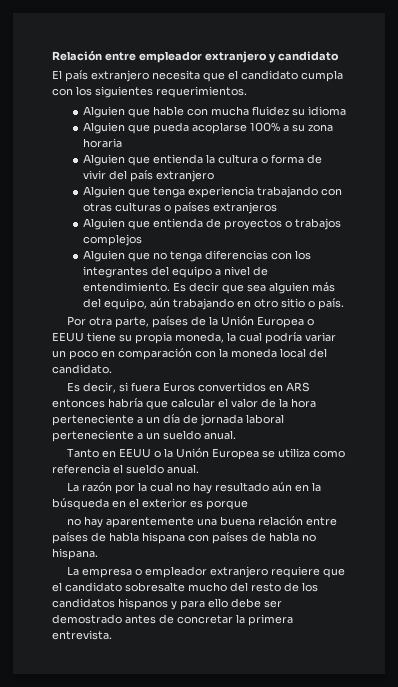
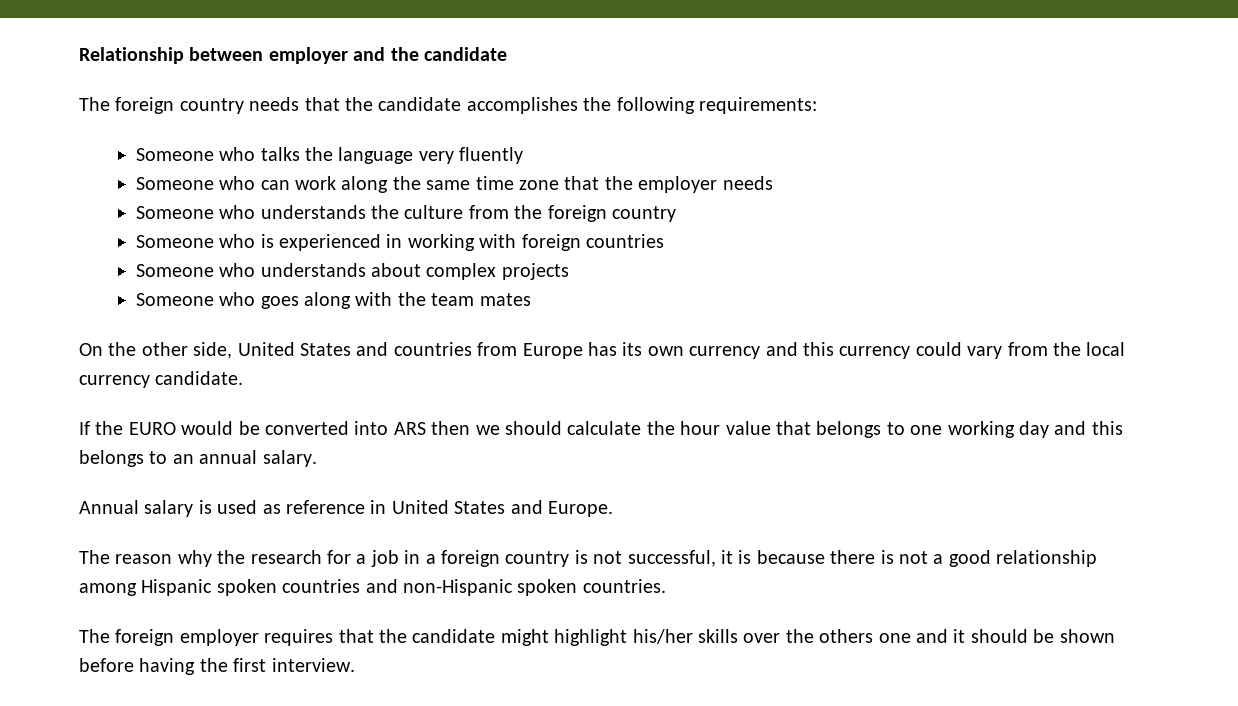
- Relación entre empleador extranjero y candidato
- El país extranjero necesita que el candidato cumpla con los siguientes requerimientos.
- Alguien que hable con mucha fluidez su idioma
- Alguien que pueda acoplarse 100% a su zona horaria
- Alguien que entienda la cultura o forma de vivir del país extranjero
- Alguien que tenga experiencia trabajando con otras culturas o países extranjeros
- Alguien que entienda de proyectos o trabajos complejos
- Alguien que no tenga diferencias con los integrantes del equipo a nivel de entendimiento. Es decir que sea alguien más del equipo, aún trabajando en otro sitio o país.
- Por otra parte, países de la Unión Europea o EEUU tiene su propia moneda, la cual podría variar un poco en comparación con la moneda local del candidato.
- Es decir, si fuera Euros convertidos en ARS entonces habría que calcular el valor de la hora perteneciente a un día de jornada laboral perteneciente a un sueldo anual.
- Tanto en EEUU o la Unión Europea se utiliza como referencia el sueldo anual.
- La razón por la cual no hay resultado aún en la búsqueda en el exterior es porque
- no hay aparentemente una buena relación entre países de habla hispana con países de habla no hispana.
- La empresa o empleador extranjero requiere que el candidato sobresalte mucho del resto de los candidatos hispanos y para ello debe ser demostrado antes de concretar la primera entrevista.
+ Relationship between employer and the candidate
+ The foreign country needs that the candidate accomplishes the following requirements:
+ Someone who talks the language very fluently
+ Someone who can work along the same time zone that the employer needs
+ Someone who understands the culture from the foreign country
+ Someone who is experienced in working with foreign countries
+ Someone who understands about complex projects
+ Someone who goes along with the team mates
+ On the other side, United States and countries from Europe has its own currency and this currency could vary from the local currency candidate.
+ If the EURO would be converted into ARS then we should calculate the hour value that belongs to one working day and this belongs to an annual salary.
+ Annual salary is used as reference in United States and Europe.
+ The reason why the research for a job in a foreign country is not successful, it is because there is not a good relationship among Hispanic spoken countries and non-Hispanic spoken countries.
+ The foreign employer requires that the candidate might highlight his/her skills over the others one and it should be shown before having the first interview.

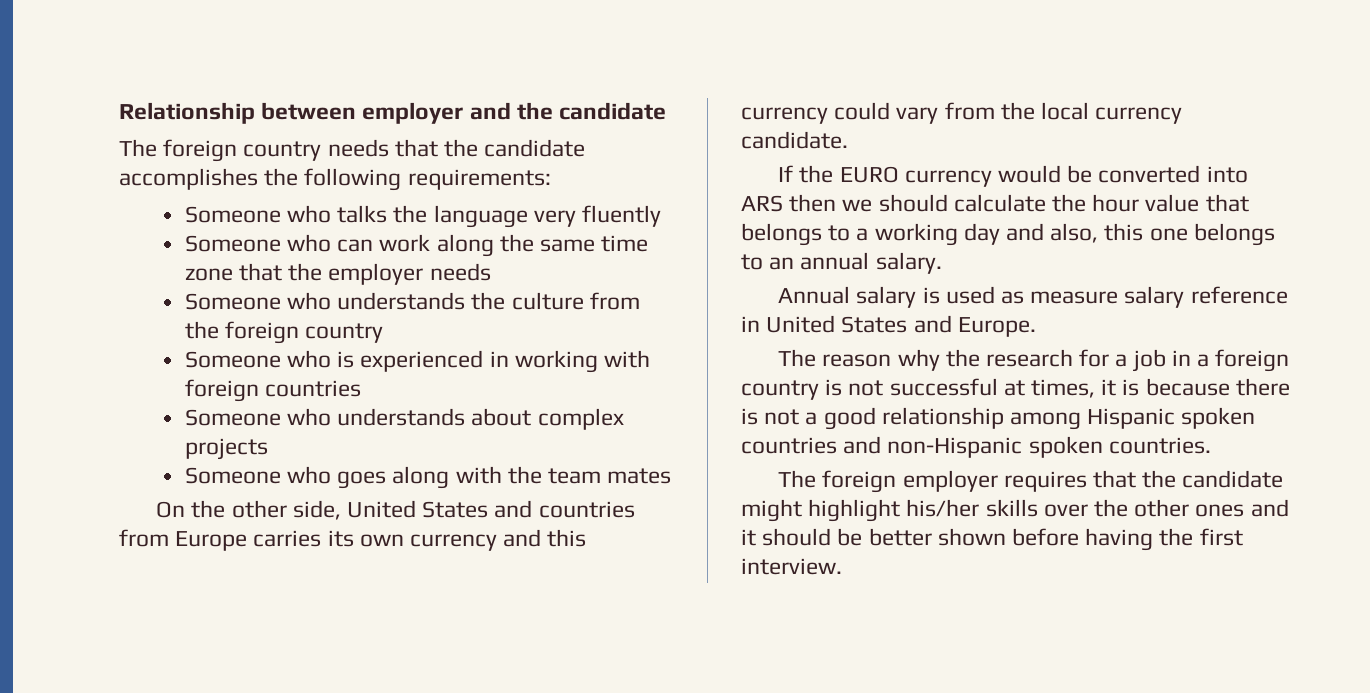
- On the other side, United States and countries from Europe has its own currency and this currency could vary from the local currency candidate.
+ On the other side, United States and countries from Europe carries its own currency and this currency could vary from the local currency candidate.
- If the EURO would be converted into ARS then we should calculate the hour value that belongs to one working day and this belongs to an annual salary.
+ If the EURO currency would be converted into ARS then we should calculate the hour value that belongs to a working day and also, this one belongs to an annual salary.
- Annual salary is used as reference in United States and Europe.
+ Annual salary is used as measure salary reference in United States and Europe.
- The reason why the research for a job in a foreign country is not successful, it is because there is not a good relationship among Hispanic spoken countries and non-Hispanic spoken countries.
+ The reason why the research for a job in a foreign country is not successful at times, it is because there is not a good relationship among Hispanic spoken countries and non-Hispanic spoken countries.
- The foreign employer requires that the candidate might highlight his/her skills over the others one and it should be shown before having the first interview.
+ The foreign employer requires that the candidate might highlight his/her skills over the other ones and it should be better shown before having the first interview.

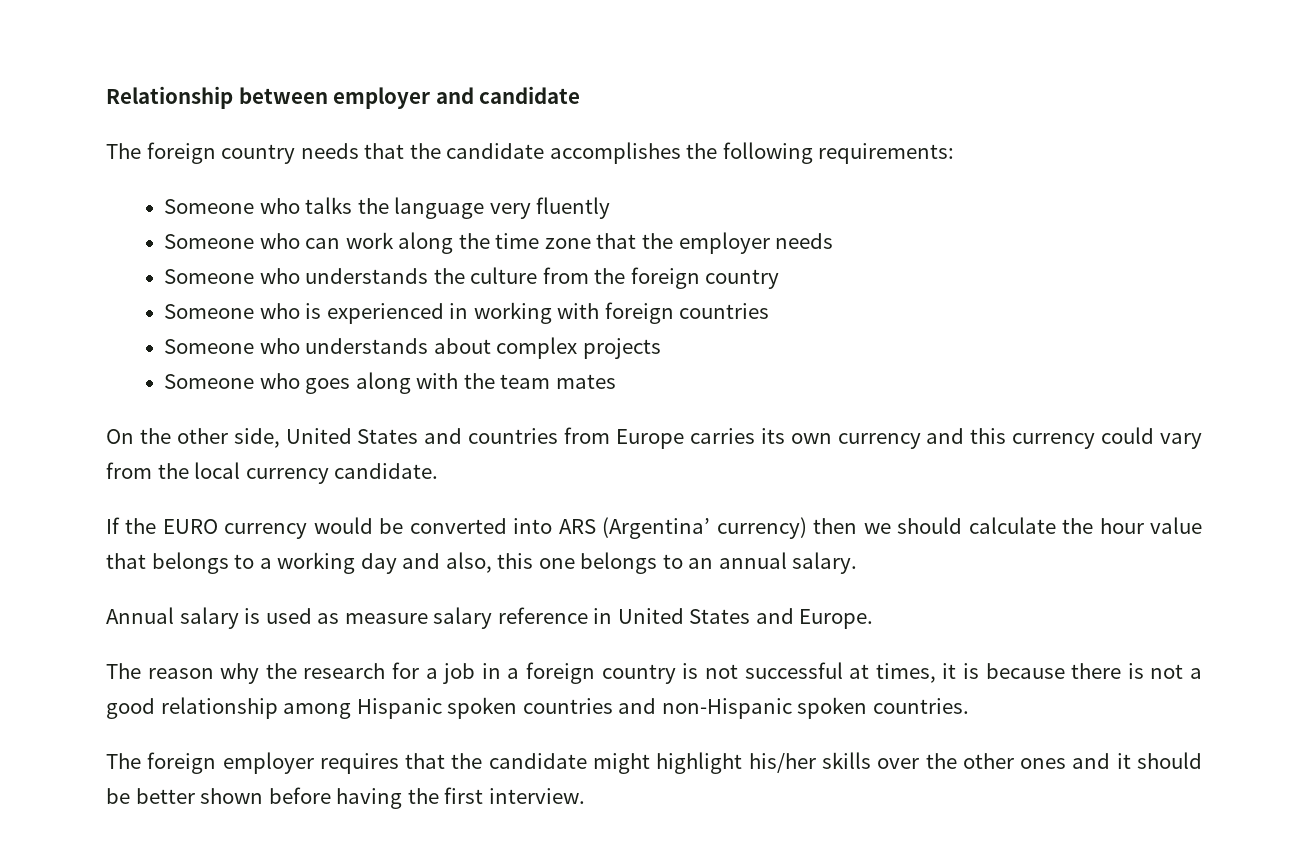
- Relationship between employer and the candidate
+ Relationship between employer and candidate
- Someone who can work along the same time zone that the employer needs
+ Someone who can work along the time zone that the employer needs
- If the EURO currency would be converted into ARS then we should calculate the hour value that belongs to a working day and also, this one belongs to an annual salary.
+ If the EURO currency would be converted into ARS (Argentina’ currency) then we should calculate the hour value that belongs to a working day and also, this one belongs to an annual salary.

